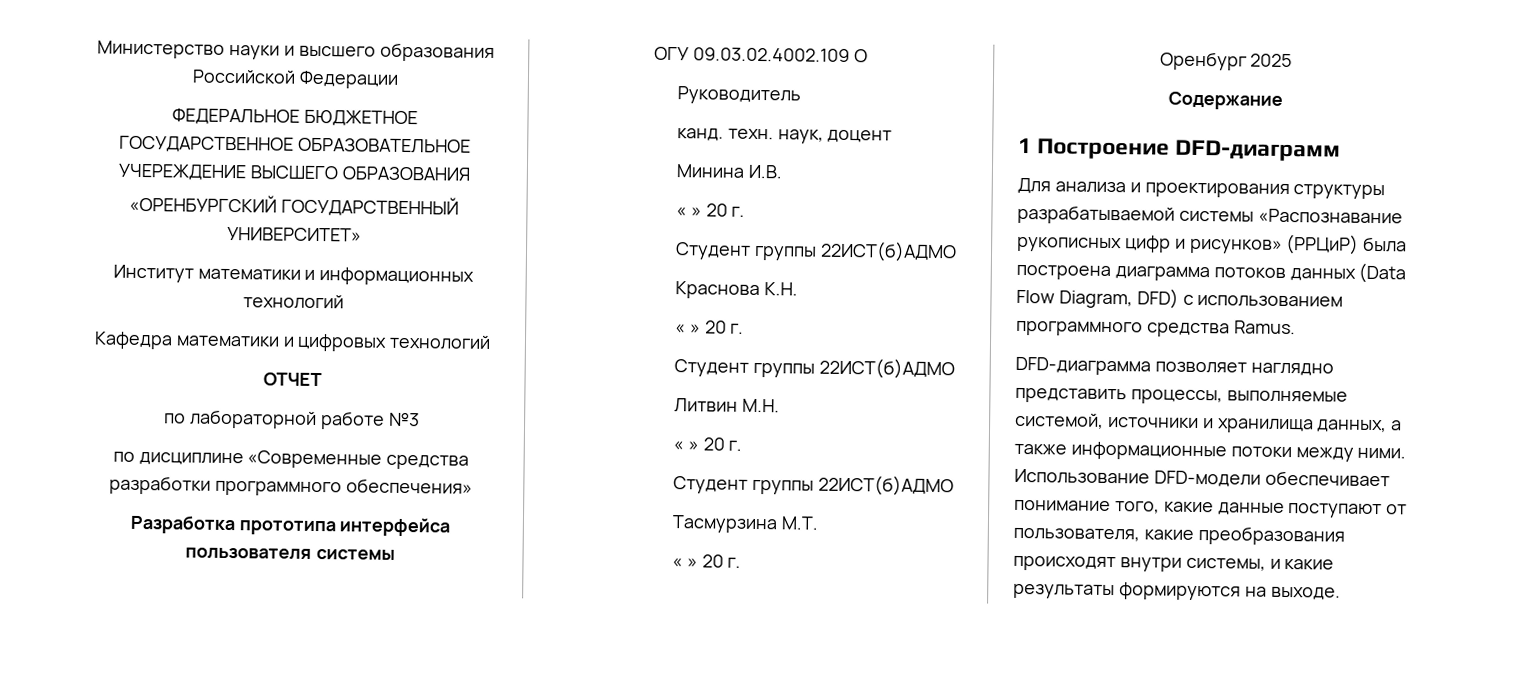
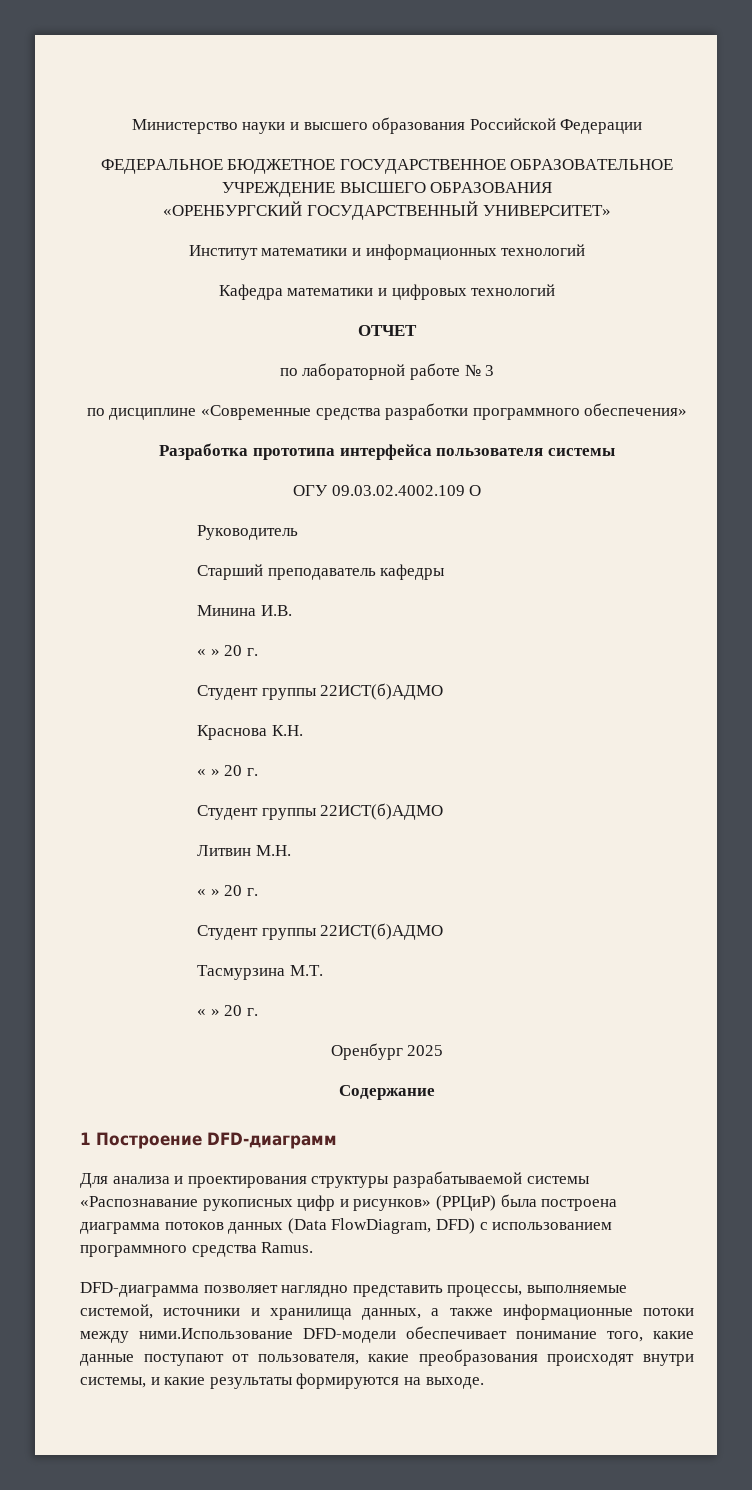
- ФЕДЕРАЛЬНОЕ БЮДЖЕТНОЕ ГОСУДАРСТВЕННОЕ ОБРАЗОВАТЕЛЬНОЕ УЧЕРЕЖДЕНИЕ ВЫСШЕГО ОБРАЗОВАНИЯ
+ ФЕДЕРАЛЬНОЕ БЮДЖЕТНОЕ ГОСУДАРСТВЕННОЕ ОБРАЗОВАТЕЛЬНОЕ УЧРЕЖДЕНИЕ ВЫСШЕГО ОБРАЗОВАНИЯ
- по лабораторной работе №3
+ по лабораторной работе № 3
- канд. техн. наук, доцент
+ Старший преподаватель кафедры
- Для анализа и проектирования структуры разрабатываемой системы «Распознавание рукописных цифр и рисунков» (РРЦиР) была построена диаграмма потоков данных (Data Flow Diagram, DFD) с использованием программного средства Ramus.
+ Для анализа и проектирования структуры разрабатываемой системы «Распознавание рукописных цифр и рисунков» (РРЦиР) была построена диаграмма потоков данных (Data FlowDiagram, DFD) с использованием программного средства Ramus.
- DFD-диаграмма позволяет наглядно представить процессы, выполняемые системой, источники и хранилища данных, а также информационные потоки между ними. Использование DFD-модели обеспечивает понимание того, какие данные поступают от пользователя, какие преобразования происходят внутри системы, и какие результаты формируются на выходе.
+ DFD-диаграмма позволяет наглядно представить процессы, выполняемые системой, источники и хранилища данных, а также информационные потоки между ними.Использование DFD-модели обеспечивает понимание того, какие данные поступают от пользователя, какие преобразования происходят внутри системы, и какие результаты формируются на выходе.

